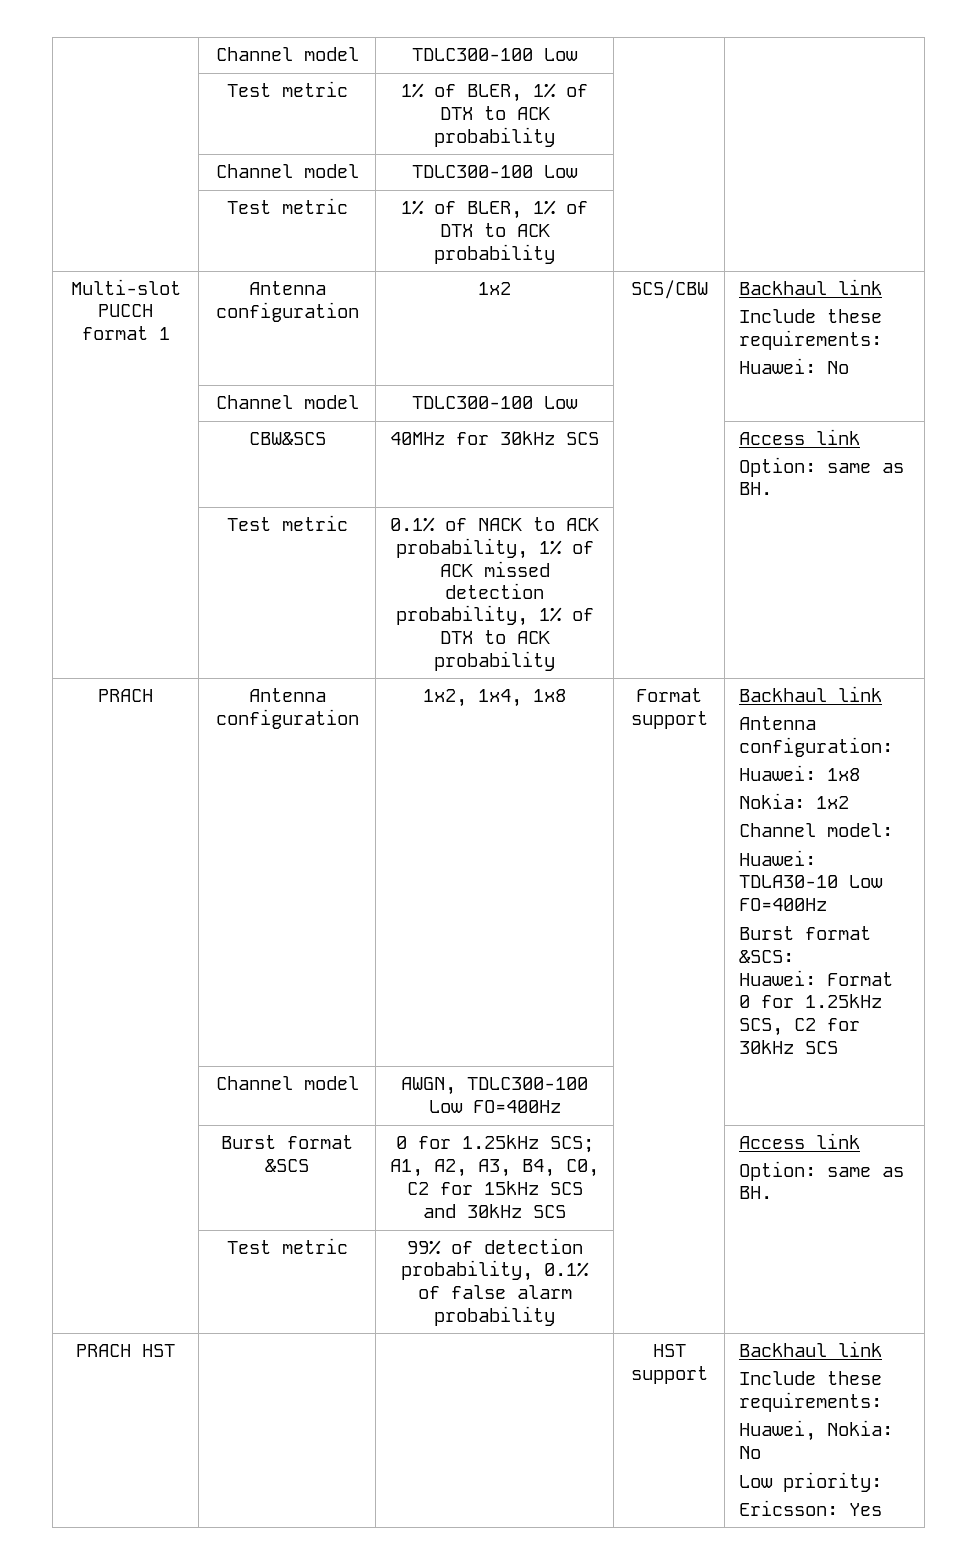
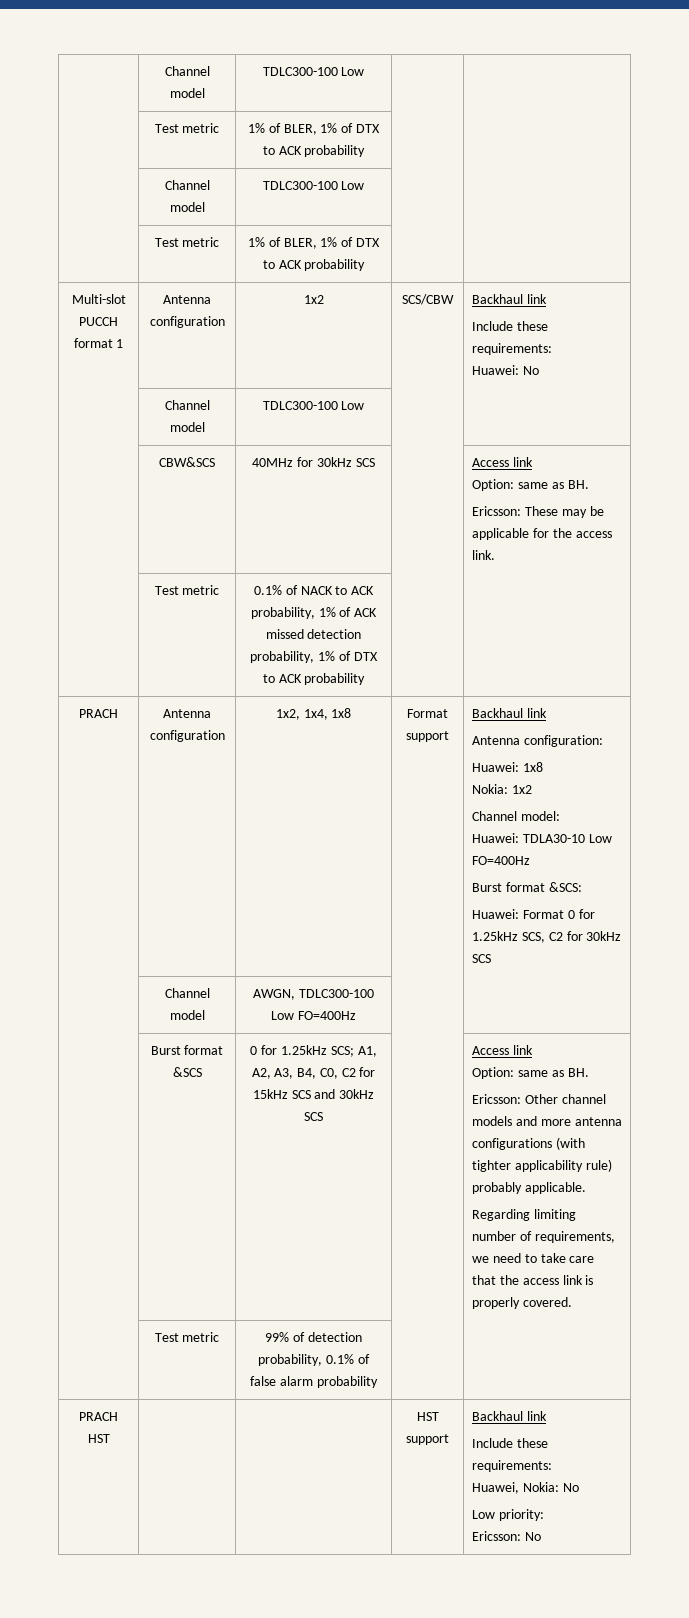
  | CBW&SCS | 40MHz for 30kHz SCS | | Access link
  Option: same as BH.
+ Ericsson: These may be applicable for the access link.
+ Ericsson: Other channel models and more antenna configurations (with tighter applicability rule) probably applicable.
+ Regarding limiting number of requirements, we need to take care that the access link is properly covered.
  PRACH HST | | | HST support | Backhaul link
  Include these requirements:
  Huawei, Nokia: No
  Low priority:
- Ericsson: Yes
+ Ericsson: No

